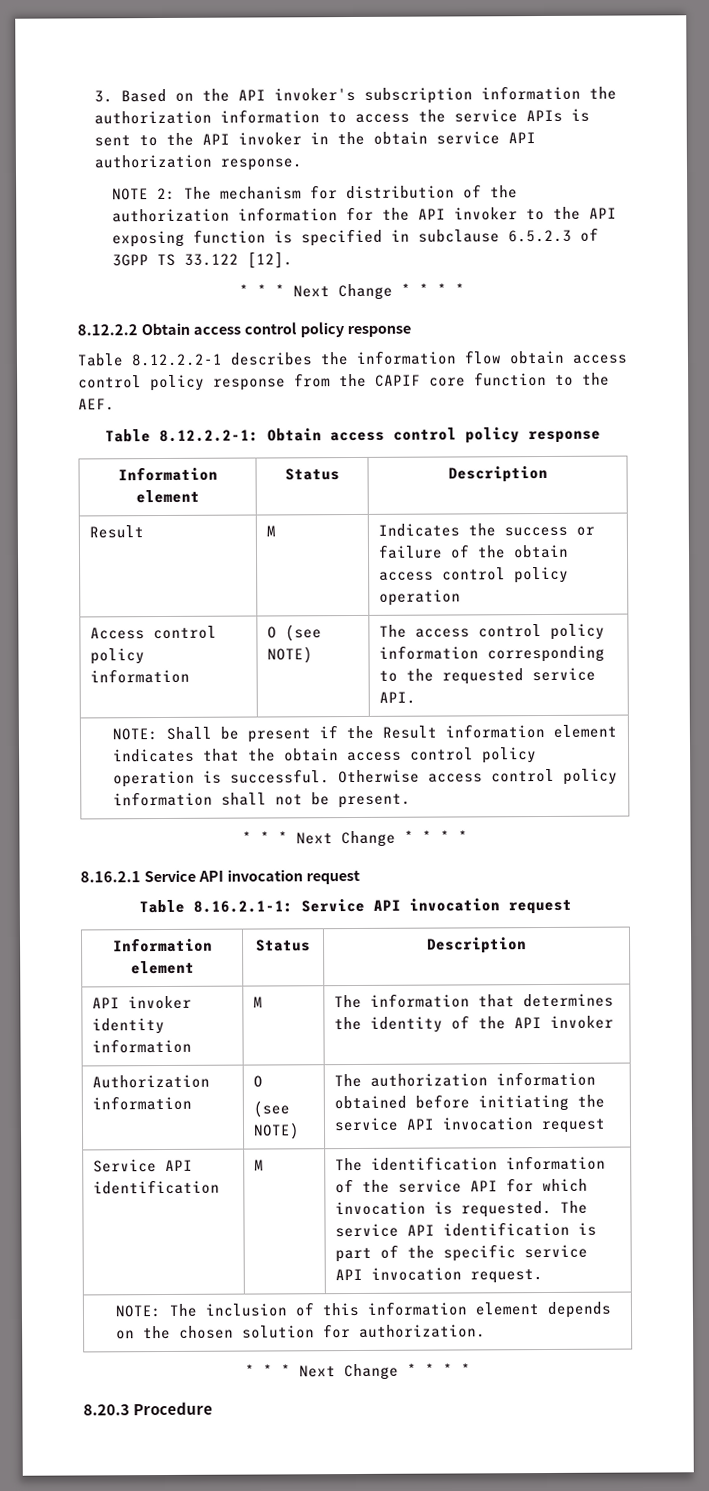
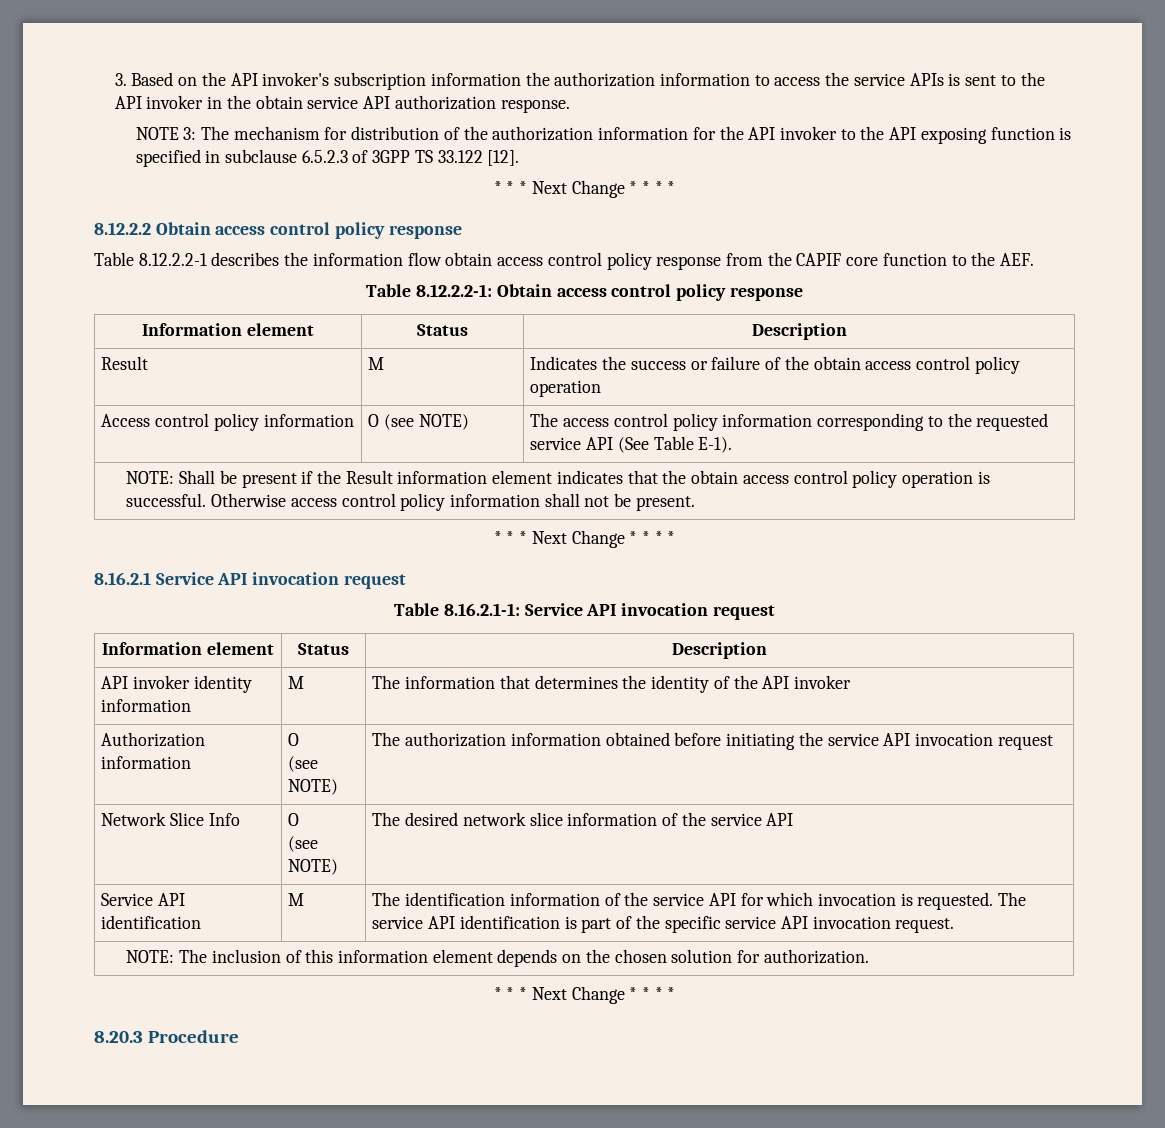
- NOTE 2: The mechanism for distribution of the authorization information for the API invoker to the API exposing function is specified in subclause 6.5.2.3 of 3GPP TS 33.122 [12].
+ NOTE 3: The mechanism for distribution of the authorization information for the API invoker to the API exposing function is specified in subclause 6.5.2.3 of 3GPP TS 33.122 [12].
- Access control policy information | O (see NOTE) | The access control policy information corresponding to the requested service API.
+ Access control policy information | O (see NOTE) | The access control policy information corresponding to the requested service API (See Table E-1).
+ Network Slice Info | O
+ (see NOTE) | The desired network slice information of the service API

